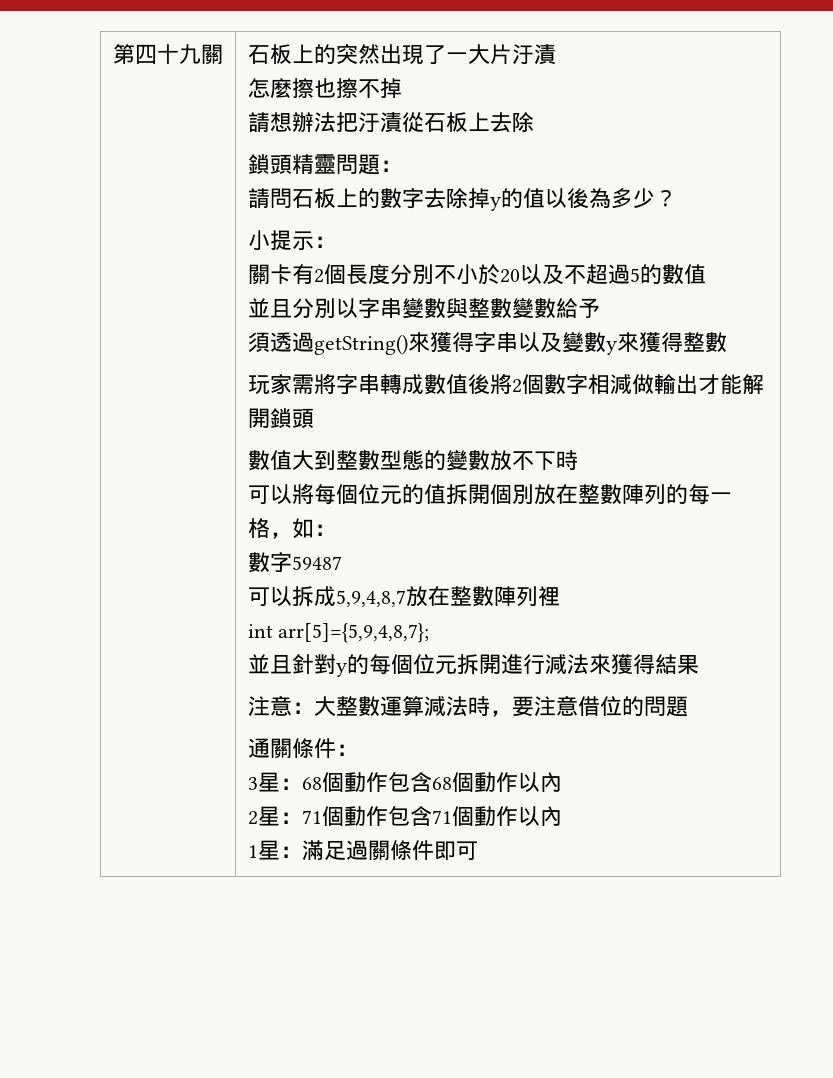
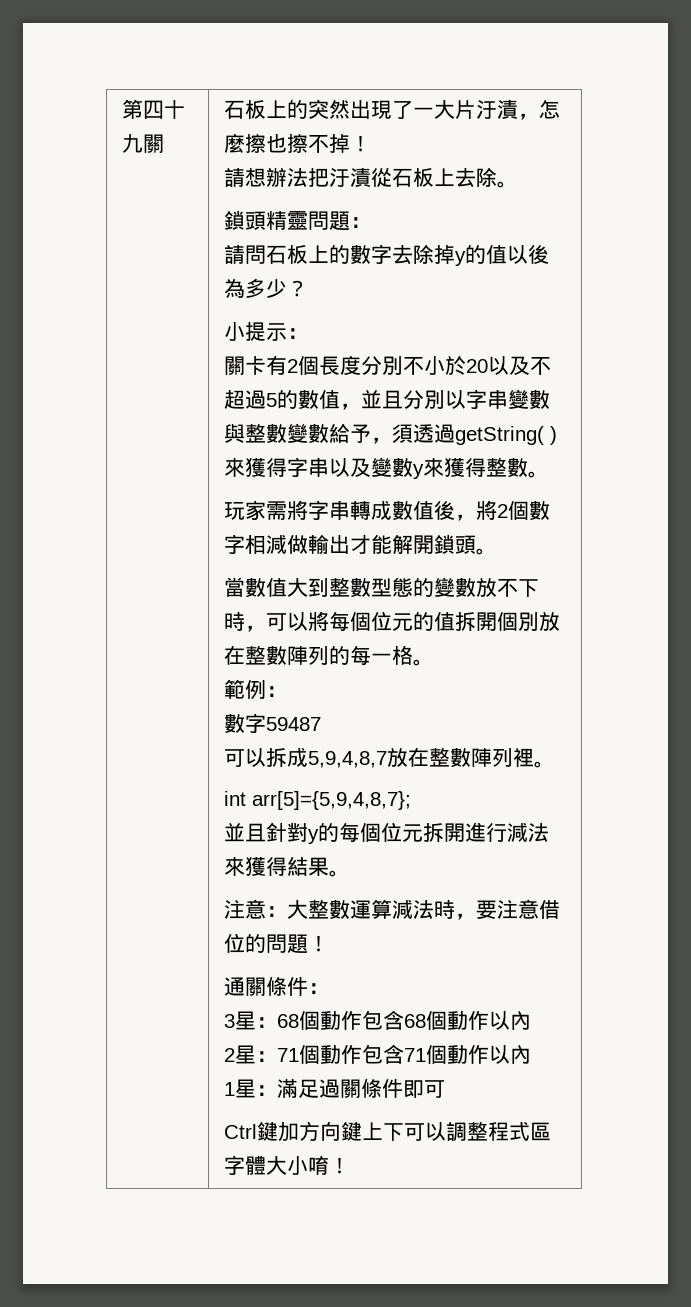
- 石板上的突然出現了一大片汙漬
- 怎麼擦也擦不掉
+ 石板上的突然出現了一大片汙漬，怎麼擦也擦不掉！
- 請想辦法把汙漬從石板上去除
+ 請想辦法把汙漬從石板上去除。
- 關卡有2個長度分別不小於20以及不超過5的數值
- 並且分別以字串變數與整數變數給予
- 須透過getString()來獲得字串以及變數y來獲得整數
+ 關卡有2個長度分別不小於20以及不超過5的數值，並且分別以字串變數與整數變數給予，須透過getString( )來獲得字串以及變數y來獲得整數。
- 玩家需將字串轉成數值後將2個數字相減做輸出才能解開鎖頭
- 數值大到整數型態的變數放不下時
- 可以將每個位元的值拆開個別放在整數陣列的每一格，如：
+ 玩家需將字串轉成數值後，將2個數字相減做輸出才能解開鎖頭。
+ 當數值大到整數型態的變數放不下時，可以將每個位元的值拆開個別放在整數陣列的每一格。
+ 範例：
- 可以拆成5,9,4,8,7放在整數陣列裡
+ 可以拆成5,9,4,8,7放在整數陣列裡。
- 並且針對y的每個位元拆開進行減法來獲得結果
+ 並且針對y的每個位元拆開進行減法來獲得結果。
- 注意：大整數運算減法時，要注意借位的問題
+ 注意：大整數運算減法時，要注意借位的問題！
+ Ctrl鍵加方向鍵上下可以調整程式區字體大小唷！

